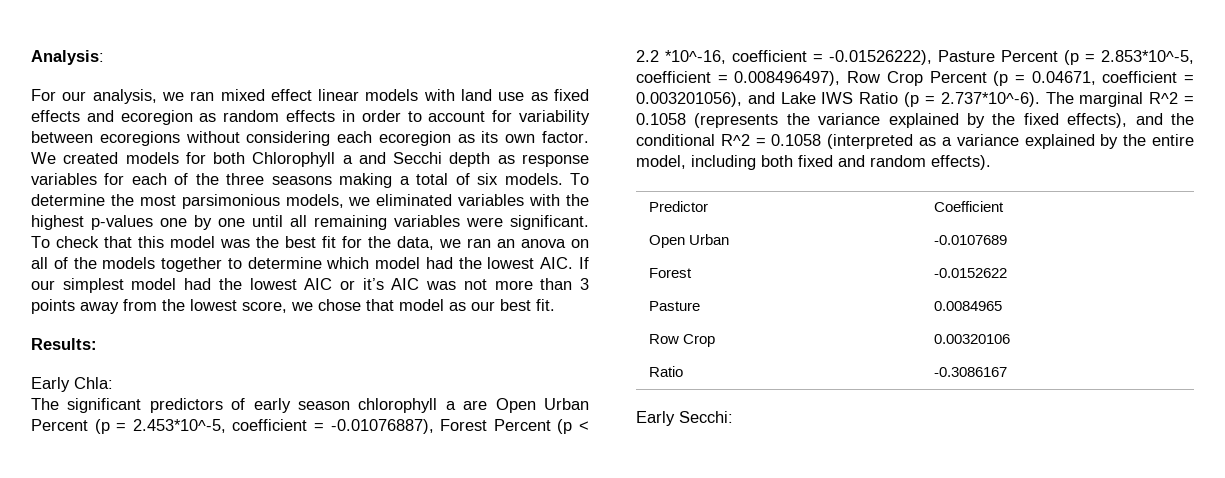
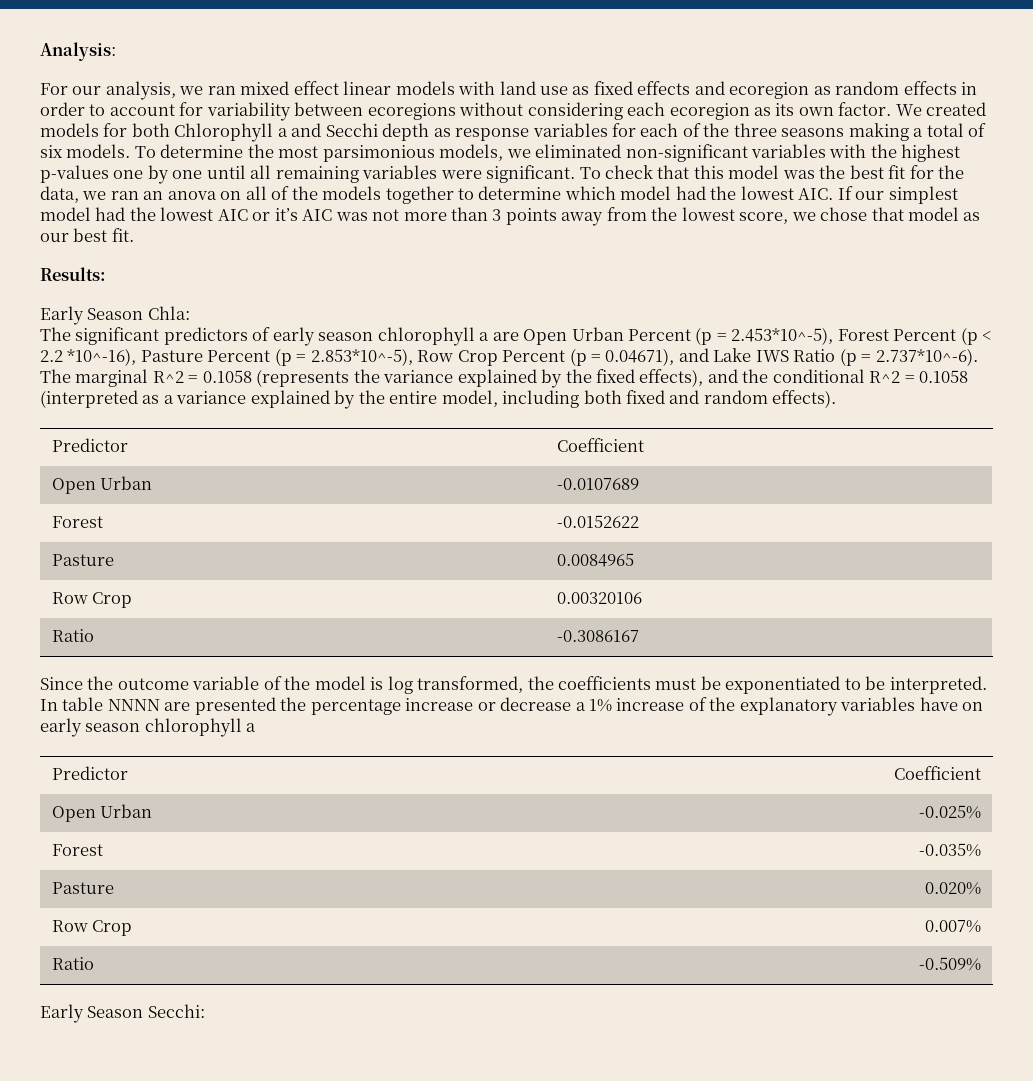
- To determine the most parsimonious models, we eliminated variables with the highest p-values one by one until all remaining variables were significant.
+ To determine the most parsimonious models, we eliminated non-significant variables with the highest p-values one by one until all remaining variables were significant.
- Early Chla:
+ Early Season Chla:
- The significant predictors of early season chlorophyll a are Open Urban Percent (p = 2.453*10^-5, coefficient = -0.01076887), Forest Percent (p < 2.2 *10^-16, coefficient = -0.01526222), Pasture Percent (p = 2.853*10^-5, coefficient = 0.008496497), Row Crop Percent (p = 0.04671, coefficient = 0.003201056), and Lake IWS Ratio (p = 2.737*10^-6). The marginal R^2 = 0.1058 (represents the variance explained by the fixed effects), and the conditional R^2 = 0.1058 (interpreted as a variance explained by the entire model, including both fixed and random effects).
+ The significant predictors of early season chlorophyll a are Open Urban Percent (p = 2.453*10^-5), Forest Percent (p < 2.2 *10^-16), Pasture Percent (p = 2.853*10^-5), Row Crop Percent (p = 0.04671), and Lake IWS Ratio (p = 2.737*10^-6). The marginal R^2 = 0.1058 (represents the variance explained by the fixed effects), and the conditional R^2 = 0.1058 (interpreted as a variance explained by the entire model, including both fixed and random effects).
- Early Secchi:
+ Since the outcome variable of the model is log transformed, the coefficients must be exponentiated to be interpreted. In table NNNN are presented the percentage increase or decrease a 1% increase of the explanatory variables have on early season chlorophyll a
+ Predictor | Coefficient
+ Open Urban | -0.025%
+ Forest | -0.035%
+ Pasture | 0.020%
+ Row Crop | 0.007%
+ Ratio | -0.509%
+ Early Season Secchi:

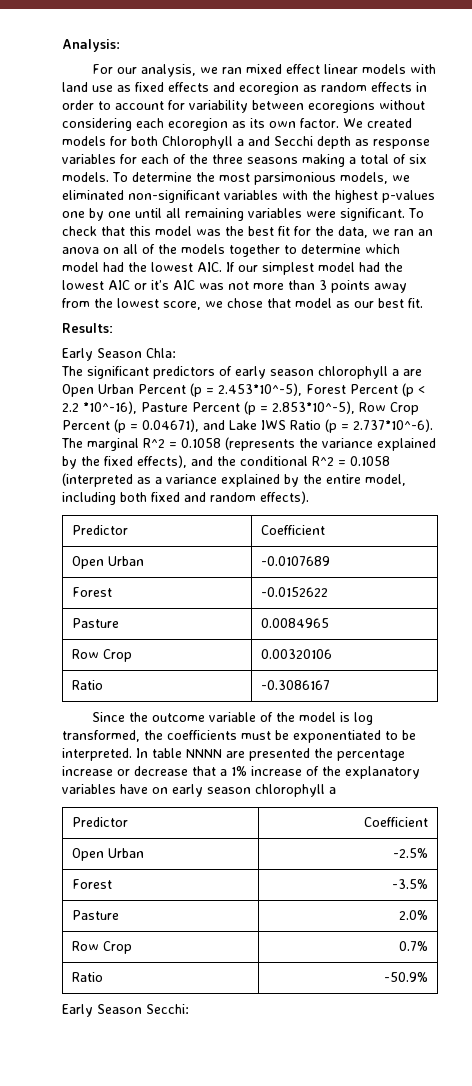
- In table NNNN are presented the percentage increase or decrease a 1% increase of the explanatory variables have on early season chlorophyll a
+ In table NNNN are presented the percentage increase or decrease that a 1% increase of the explanatory variables have on early season chlorophyll a
- Open Urban | -0.025%
- Forest | -0.035%
- Pasture | 0.020%
- Row Crop | 0.007%
- Ratio | -0.509%
+ Open Urban | -2.5%
+ Forest | -3.5%
+ Pasture | 2.0%
+ Row Crop | 0.7%
+ Ratio | -50.9%

